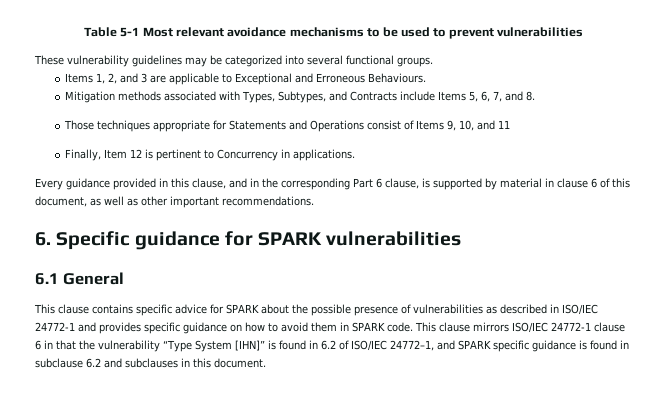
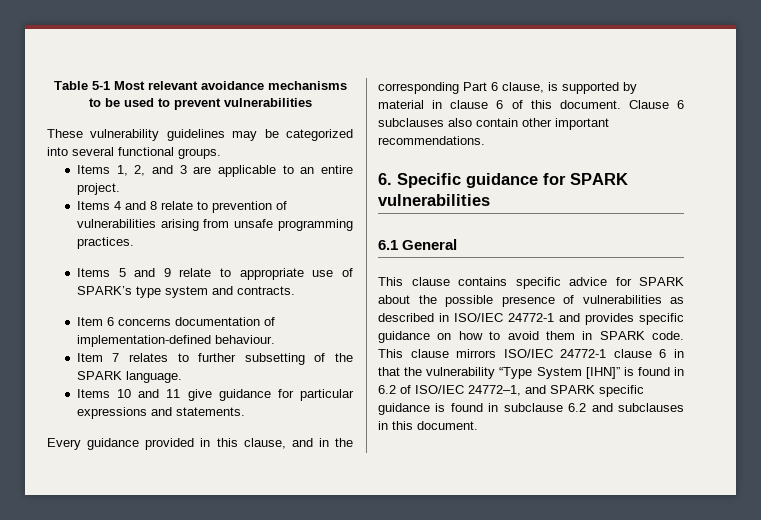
- Items 1, 2, and 3 are applicable to Exceptional and Erroneous Behaviours.
- Mitigation methods associated with Types, Subtypes, and Contracts include Items 5, 6, 7, and 8.
- Those techniques appropriate for Statements and Operations consist of Items 9, 10, and 11
- Finally, Item 12 is pertinent to Concurrency in applications.
+ Items 1, 2, and 3 are applicable to an entire project.
+ Items 4 and 8 relate to prevention of vulnerabilities arising from unsafe programming practices.
+ Items 5 and 9 relate to appropriate use of SPARK’s type system and contracts.
+ Item 6 concerns documentation of implementation-defined behaviour.
+ Item 7 relates to further subsetting of the SPARK language.
+ Items 10 and 11 give guidance for particular expressions and statements.
- Every guidance provided in this clause, and in the corresponding Part 6 clause, is supported by material in clause 6 of this document, as well as other important recommendations.
+ Every guidance provided in this clause, and in the corresponding Part 6 clause, is supported by material in clause 6 of this document. Clause 6 subclauses also contain other important recommendations.

